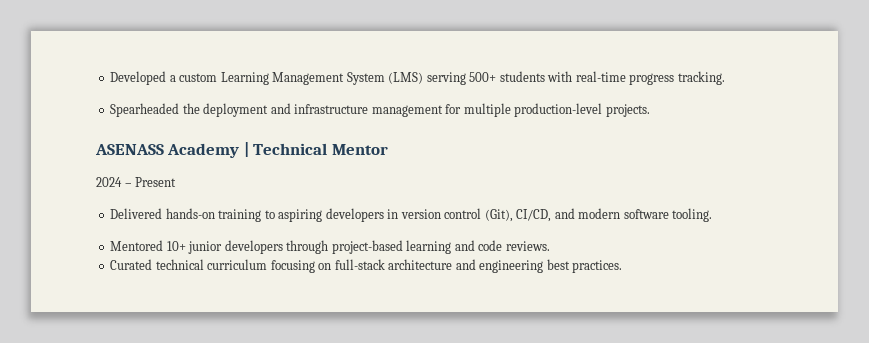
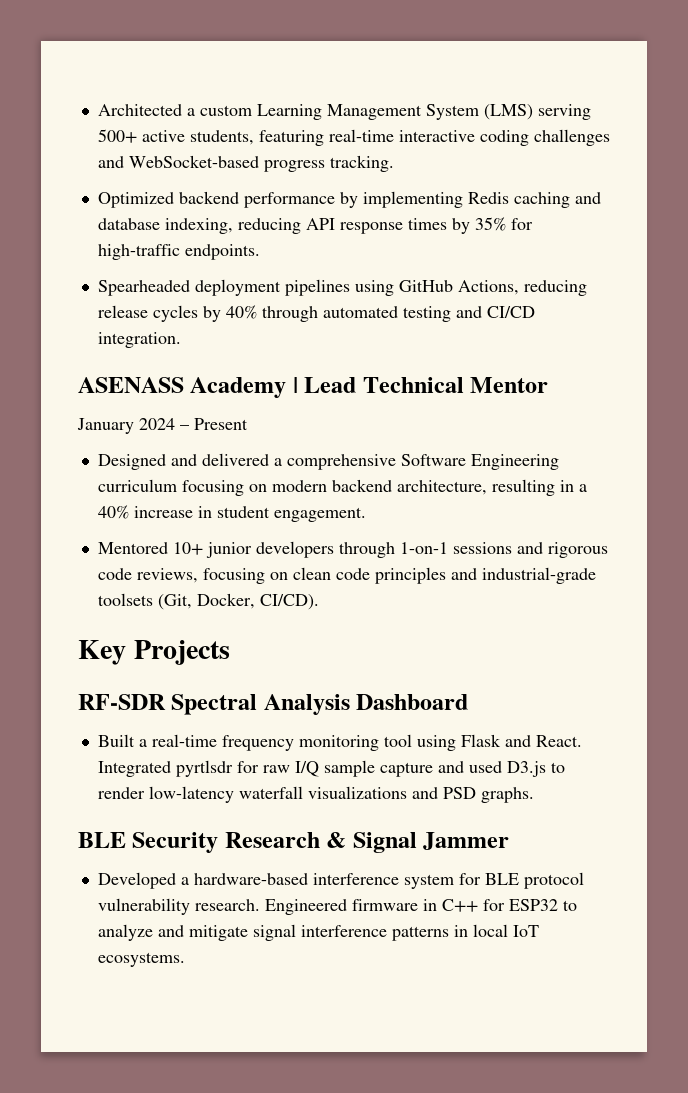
- Developed a custom Learning Management System (LMS) serving 500+ students with real-time progress tracking.
- Spearheaded the deployment and infrastructure management for multiple production-level projects.
+ Architected a custom Learning Management System (LMS) serving 500+ active students, featuring real-time interactive coding challenges and WebSocket-based progress tracking.
+ Optimized backend performance by implementing Redis caching and database indexing, reducing API response times by 35% for high-traffic endpoints.
+ Spearheaded deployment pipelines using GitHub Actions, reducing release cycles by 40% through automated testing and CI/CD integration.
- ASENASS Academy | Technical Mentor
+ ASENASS Academy | Lead Technical Mentor
- 2024 – Present
+ January 2024 – Present
- Delivered hands-on training to aspiring developers in version control (Git), CI/CD, and modern software tooling.
+ Designed and delivered a comprehensive Software Engineering curriculum focusing on modern backend architecture, resulting in a 40% increase in student engagement.
- Mentored 10+ junior developers through project-based learning and code reviews.
- Curated technical curriculum focusing on full-stack architecture and engineering best practices.
+ Mentored 10+ junior developers through 1-on-1 sessions and rigorous code reviews, focusing on clean code principles and industrial-grade toolsets (Git, Docker, CI/CD).
+ Key Projects
+ RF-SDR Spectral Analysis Dashboard
+ Built a real-time frequency monitoring tool using Flask and React. Integrated pyrtlsdr for raw I/Q sample capture and used D3.js to render low-latency waterfall visualizations and PSD graphs.
+ BLE Security Research & Signal Jammer
+ Developed a hardware-based interference system for BLE protocol vulnerability research. Engineered firmware in C++ for ESP32 to analyze and mitigate signal interference patterns in local IoT ecosystems.

